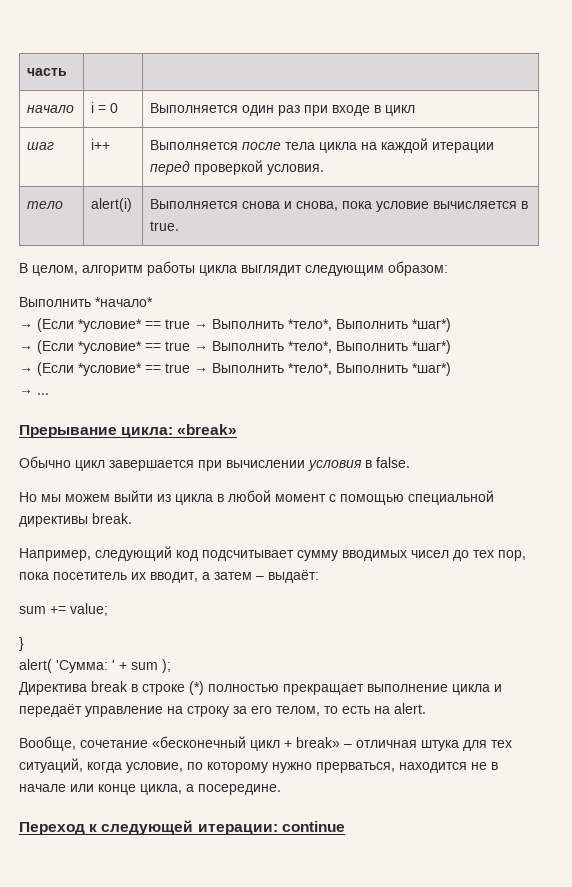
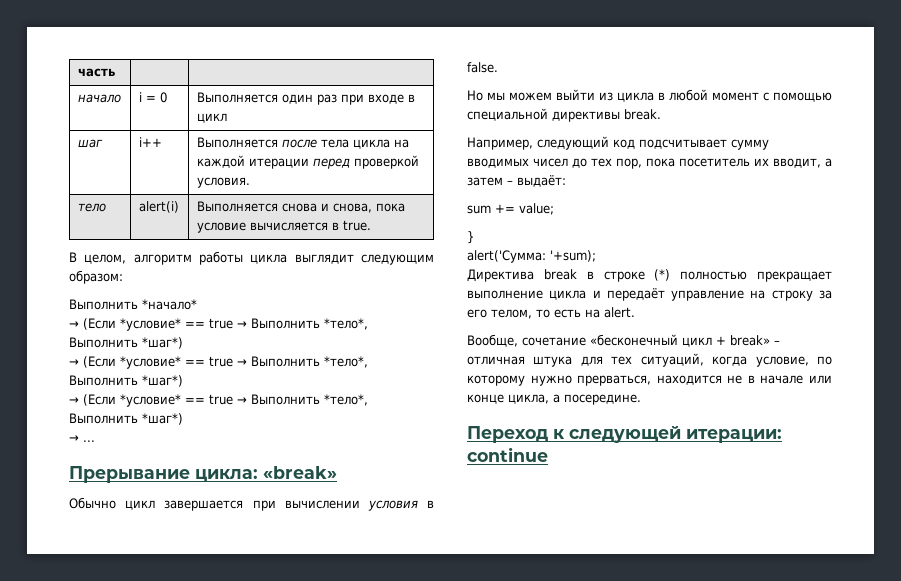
- alert( 'Сумма: ' + sum );
+ alert('Сумма: '+sum);

